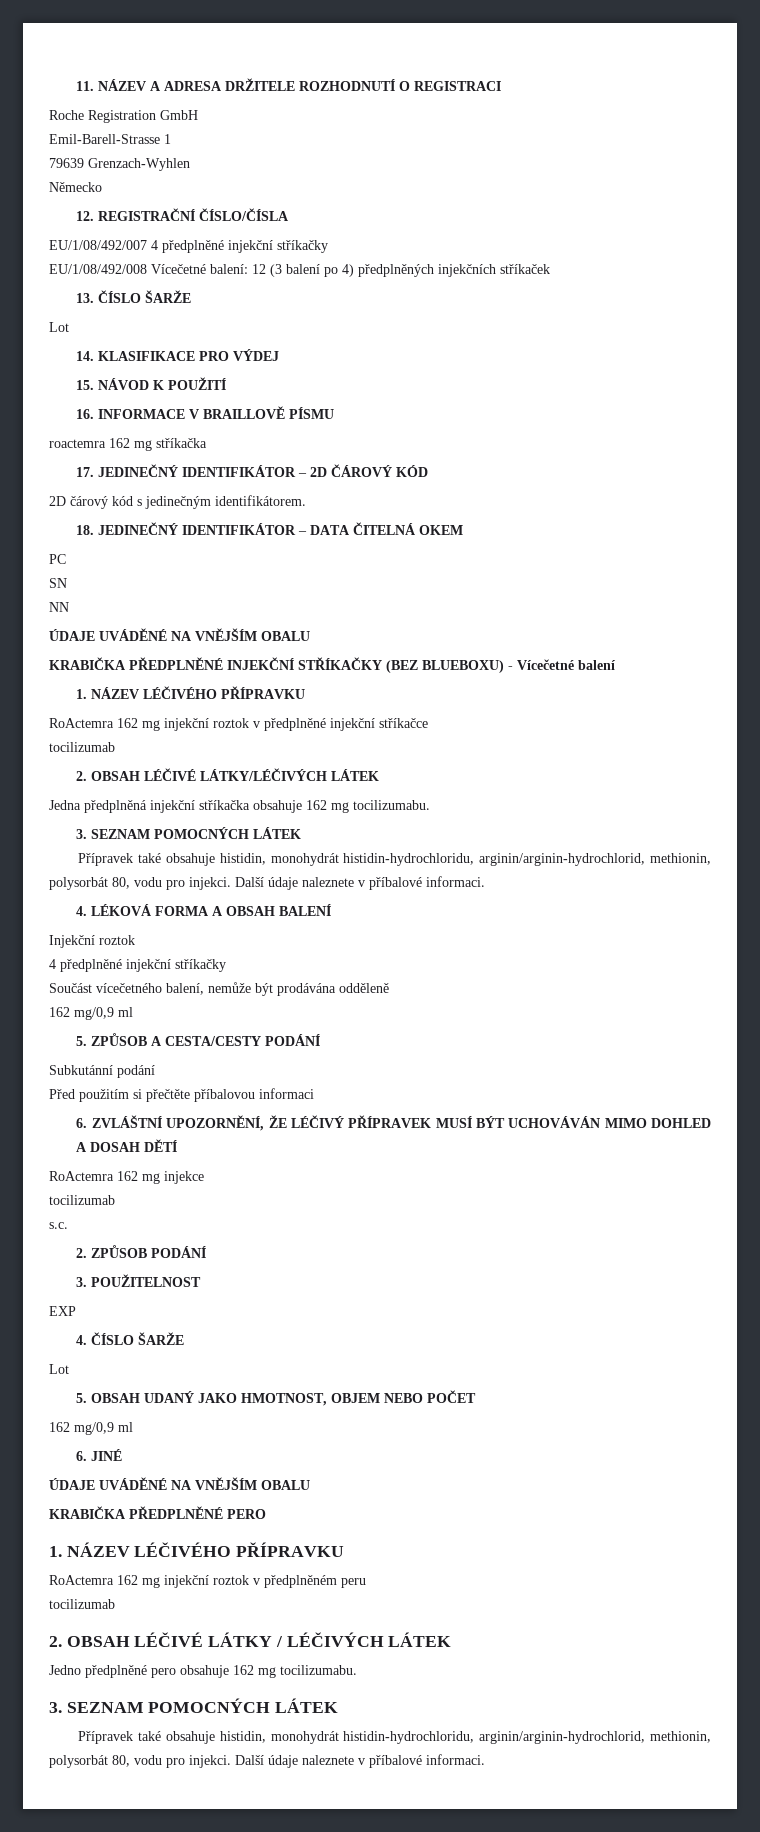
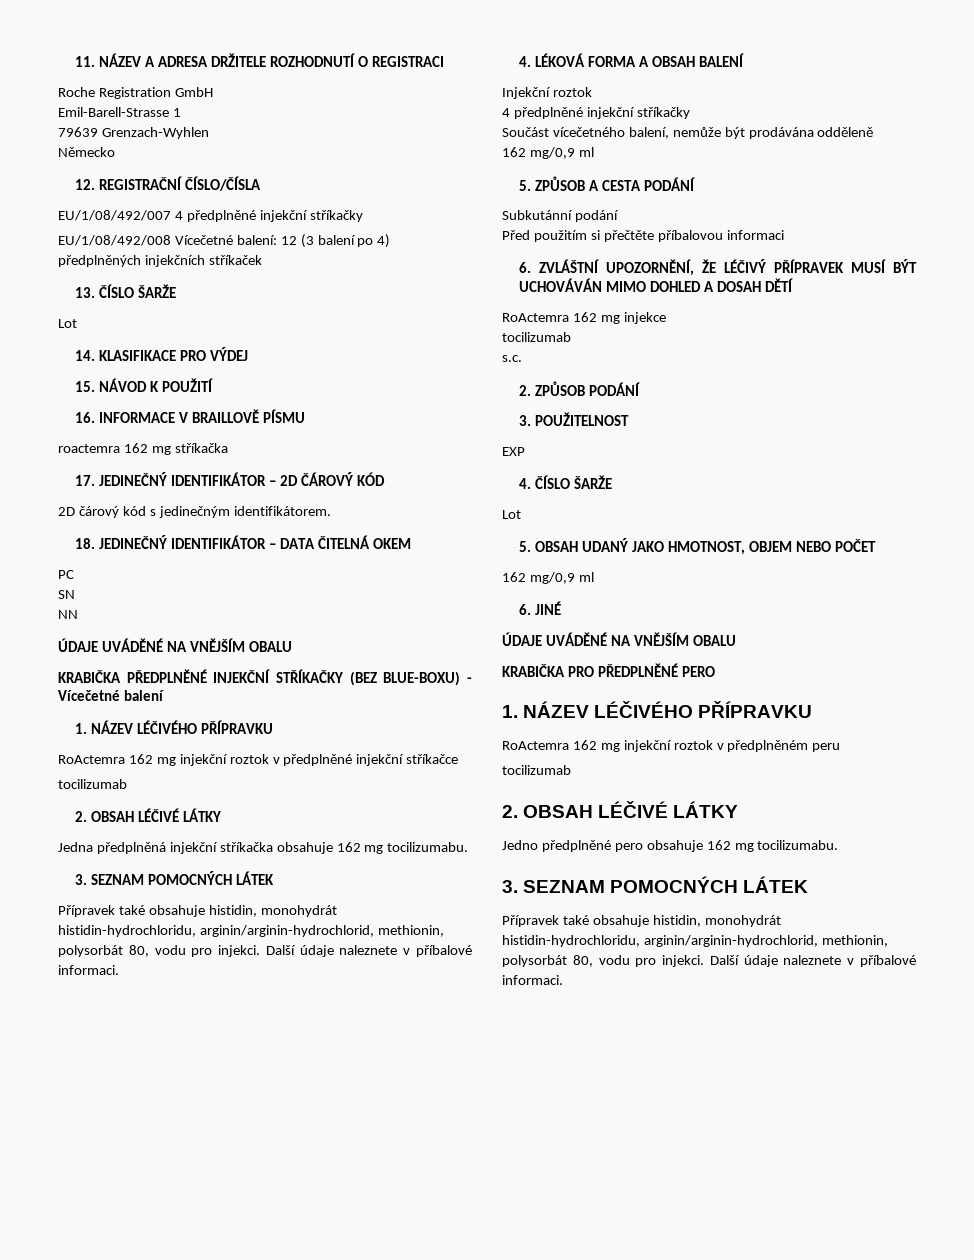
- KRABIČKA PŘEDPLNĚNÉ INJEKČNÍ STŘÍKAČKY (BEZ BLUEBOXU) - Vícečetné balení
+ KRABIČKA PŘEDPLNĚNÉ INJEKČNÍ STŘÍKAČKY (BEZ BLUE-BOXU) - Vícečetné balení
  RoActemra 162 mg injekční roztok v předplněné injekční stříkačce
  tocilizumab
- 2. OBSAH LÉČIVÉ LÁTKY/LÉČIVÝCH LÁTEK
+ 2. OBSAH LÉČIVÉ LÁTKY
- 5. ZPŮSOB A CESTA/CESTY PODÁNÍ
+ 5. ZPŮSOB A CESTA PODÁNÍ
- KRABIČKA PŘEDPLNĚNÉ PERO
+ KRABIČKA PRO PŘEDPLNĚNÉ PERO
  RoActemra 162 mg injekční roztok v předplněném peru
  tocilizumab
- 2. OBSAH LÉČIVÉ LÁTKY / LÉČIVÝCH LÁTEK
+ 2. OBSAH LÉČIVÉ LÁTKY

